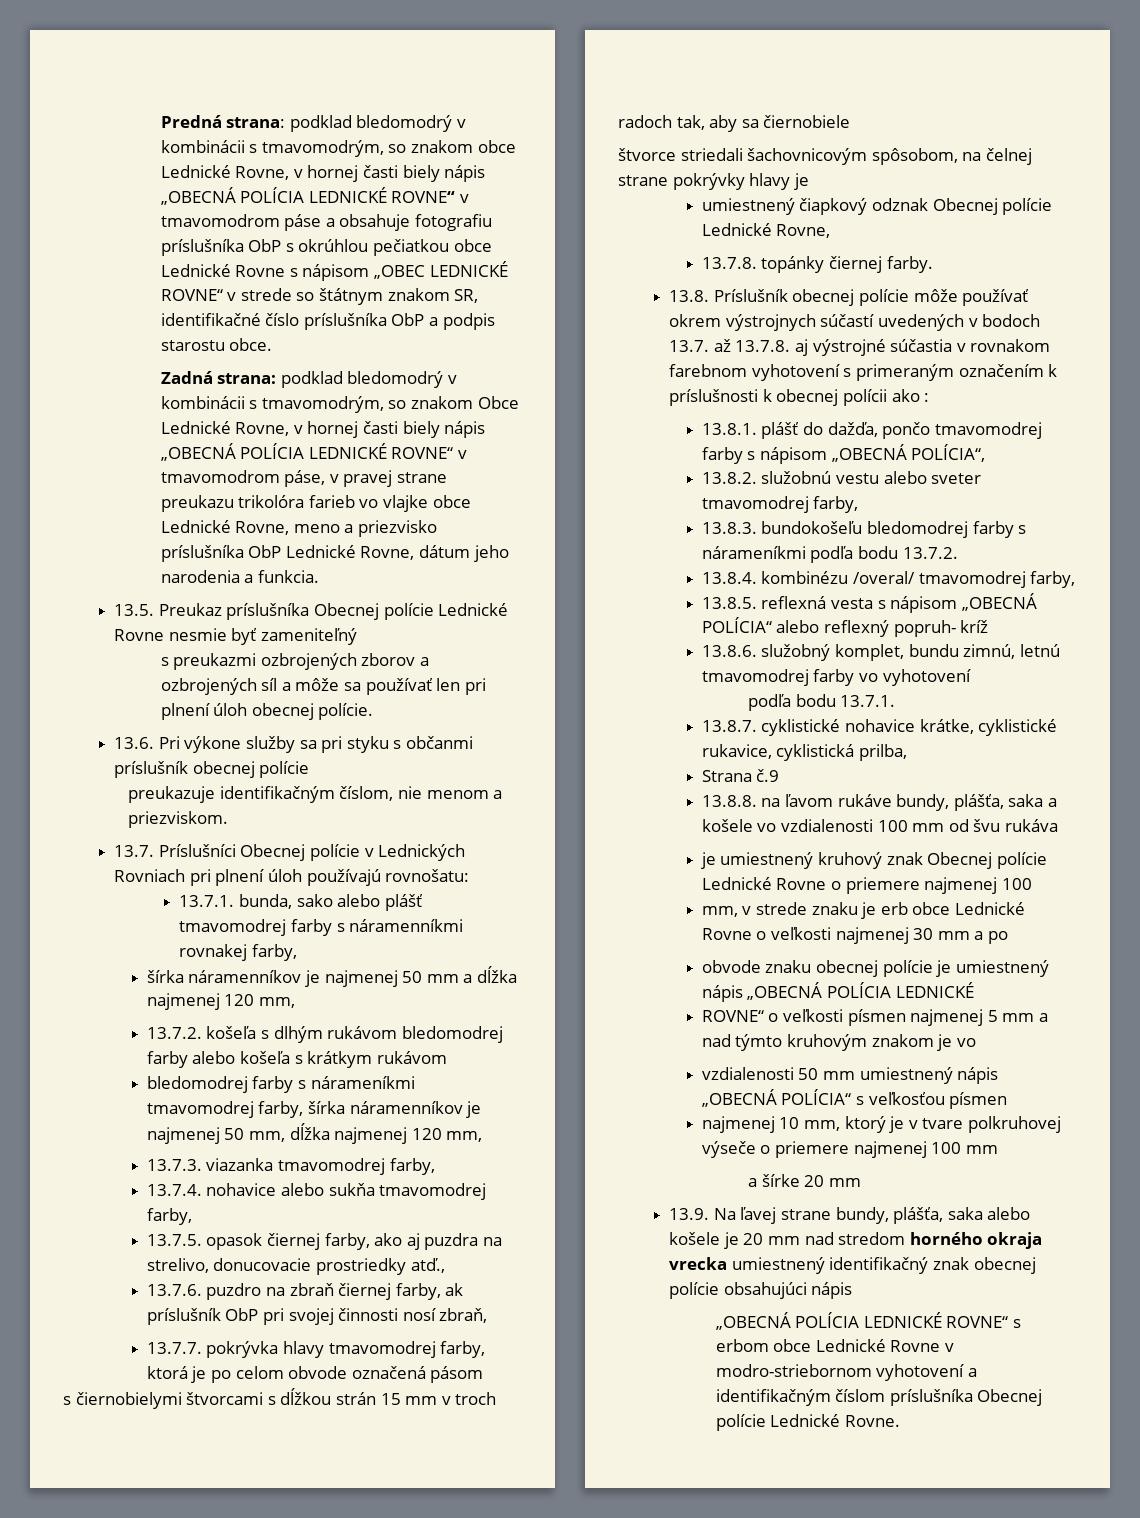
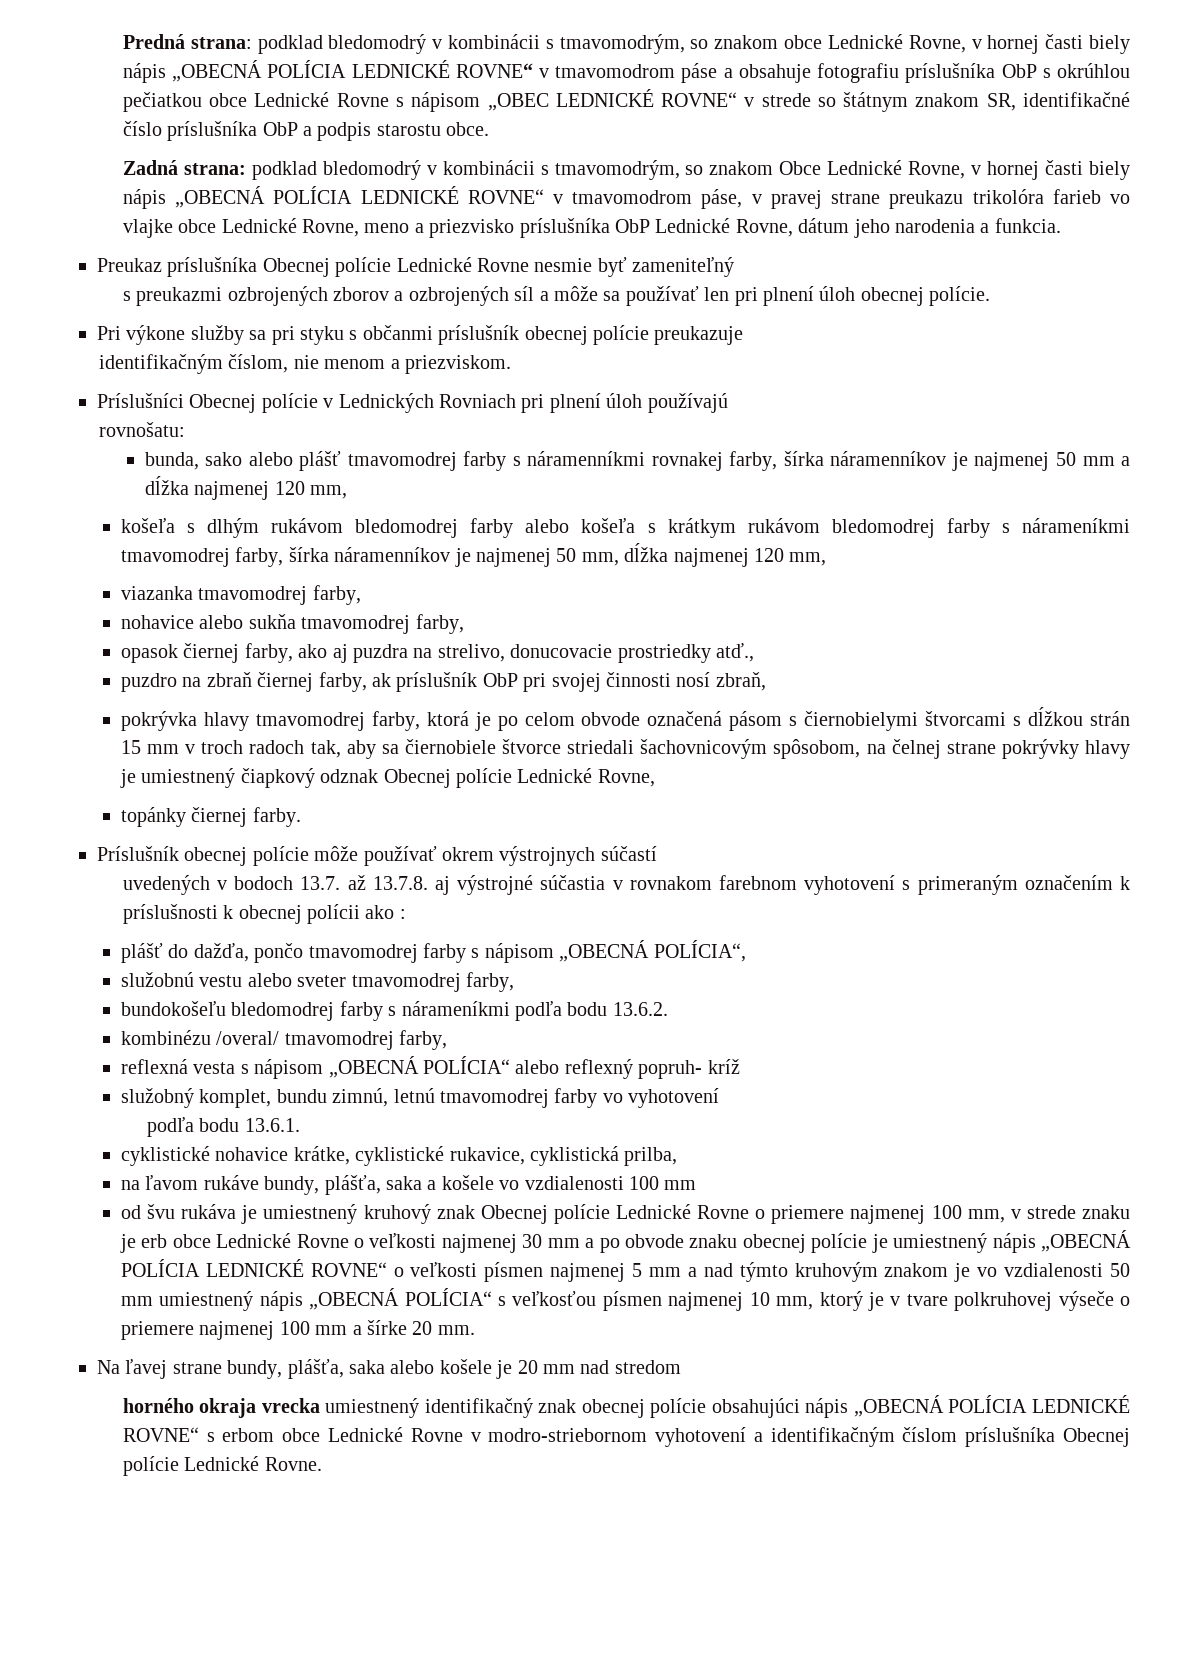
- 13.5. Preukaz príslušníka Obecnej polície Lednické Rovne nesmie byť zameniteľný
+ Preukaz príslušníka Obecnej polície Lednické Rovne nesmie byť zameniteľný
- 13.6. Pri výkone služby sa pri styku s občanmi príslušník obecnej polície
- preukazuje identifikačným číslom, nie menom a priezviskom.
+ Pri výkone služby sa pri styku s občanmi príslušník obecnej polície preukazuje
+ identifikačným číslom, nie menom a priezviskom.
- 13.7. Príslušníci Obecnej polície v Lednických Rovniach pri plnení úloh používajú rovnošatu:
+ Príslušníci Obecnej polície v Lednických Rovniach pri plnení úloh používajú
+ rovnošatu:
- 13.7.1. bunda, sako alebo plášť tmavomodrej farby s náramenníkmi rovnakej farby,
- šírka náramenníkov je najmenej 50 mm a dĺžka najmenej 120 mm,
+ bunda, sako alebo plášť tmavomodrej farby s náramenníkmi rovnakej farby, šírka náramenníkov je najmenej 50 mm a dĺžka najmenej 120 mm,
- 13.7.2. košeľa s dlhým rukávom bledomodrej farby alebo košeľa s krátkym rukávom
- bledomodrej farby s nárameníkmi tmavomodrej farby, šírka náramenníkov je najmenej 50 mm, dĺžka najmenej 120 mm,
+ košeľa s dlhým rukávom bledomodrej farby alebo košeľa s krátkym rukávom bledomodrej farby s nárameníkmi tmavomodrej farby, šírka náramenníkov je najmenej 50 mm, dĺžka najmenej 120 mm,
- 13.7.3. viazanka tmavomodrej farby,
+ viazanka tmavomodrej farby,
- 13.7.4. nohavice alebo sukňa tmavomodrej farby,
+ nohavice alebo sukňa tmavomodrej farby,
- 13.7.5. opasok čiernej farby, ako aj puzdra na strelivo, donucovacie prostriedky atď.,
+ opasok čiernej farby, ako aj puzdra na strelivo, donucovacie prostriedky atď.,
- 13.7.6. puzdro na zbraň čiernej farby, ak príslušník ObP pri svojej činnosti nosí zbraň,
+ puzdro na zbraň čiernej farby, ak príslušník ObP pri svojej činnosti nosí zbraň,
- 13.7.7. pokrývka hlavy tmavomodrej farby, ktorá je po celom obvode označená pásom
- s čiernobielymi štvorcami s dĺžkou strán 15 mm v troch radoch tak, aby sa čiernobiele
- štvorce striedali šachovnicovým spôsobom, na čelnej strane pokrývky hlavy je
- umiestnený čiapkový odznak Obecnej polície Lednické Rovne,
+ pokrývka hlavy tmavomodrej farby, ktorá je po celom obvode označená pásom s čiernobielymi štvorcami s dĺžkou strán 15 mm v troch radoch tak, aby sa čiernobiele štvorce striedali šachovnicovým spôsobom, na čelnej strane pokrývky hlavy je umiestnený čiapkový odznak Obecnej polície Lednické Rovne,
- 13.7.8. topánky čiernej farby.
+ topánky čiernej farby.
- 13.8. Príslušník obecnej polície môže používať okrem výstrojnych súčastí uvedených v bodoch 13.7. až 13.7.8. aj výstrojné súčastia v rovnakom farebnom vyhotovení s primeraným označením k príslušnosti k obecnej polícii ako :
+ Príslušník obecnej polície môže používať okrem výstrojnych súčastí
+ uvedených v bodoch 13.7. až 13.7.8. aj výstrojné súčastia v rovnakom farebnom vyhotovení s primeraným označením k príslušnosti k obecnej polícii ako :
- 13.8.1. plášť do dažďa, pončo tmavomodrej farby s nápisom „OBECNÁ POLÍCIA“,
+ plášť do dažďa, pončo tmavomodrej farby s nápisom „OBECNÁ POLÍCIA“,
- 13.8.2. služobnú vestu alebo sveter tmavomodrej farby,
+ služobnú vestu alebo sveter tmavomodrej farby,
- 13.8.3. bundokošeľu bledomodrej farby s nárameníkmi podľa bodu 13.7.2.
- 13.8.4. kombinézu /overal/ tmavomodrej farby,
+ bundokošeľu bledomodrej farby s nárameníkmi podľa bodu 13.6.2.
+ kombinézu /overal/ tmavomodrej farby,
- 13.8.5. reflexná vesta s nápisom „OBECNÁ POLÍCIA“ alebo reflexný popruh- kríž
+ reflexná vesta s nápisom „OBECNÁ POLÍCIA“ alebo reflexný popruh- kríž
- 13.8.6. služobný komplet, bundu zimnú, letnú tmavomodrej farby vo vyhotovení
+ služobný komplet, bundu zimnú, letnú tmavomodrej farby vo vyhotovení
- podľa bodu 13.7.1.
- 13.8.7. cyklistické nohavice krátke, cyklistické rukavice, cyklistická prilba,
+ podľa bodu 13.6.1.
+ cyklistické nohavice krátke, cyklistické rukavice, cyklistická prilba,
- Strana č.9
- 13.8.8. na ľavom rukáve bundy, plášťa, saka a košele vo vzdialenosti 100 mm od švu rukáva
- je umiestnený kruhový znak Obecnej polície Lednické Rovne o priemere najmenej 100
- mm, v strede znaku je erb obce Lednické Rovne o veľkosti najmenej 30 mm a po
- obvode znaku obecnej polície je umiestnený nápis „OBECNÁ POLÍCIA LEDNICKÉ
- ROVNE“ o veľkosti písmen najmenej 5 mm a nad týmto kruhovým znakom je vo
- vzdialenosti 50 mm umiestnený nápis „OBECNÁ POLÍCIA“ s veľkosťou písmen
- najmenej 10 mm, ktorý je v tvare polkruhovej výseče o priemere najmenej 100 mm
- a šírke 20 mm
- 13.9. Na ľavej strane bundy, plášťa, saka alebo košele je 20 mm nad stredom horného okraja vrecka umiestnený identifikačný znak obecnej polície obsahujúci nápis
- „OBECNÁ POLÍCIA LEDNICKÉ ROVNE“ s erbom obce Lednické Rovne v modro-striebornom vyhotovení a identifikačným číslom príslušníka Obecnej polície Lednické Rovne.
+ na ľavom rukáve bundy, plášťa, saka a košele vo vzdialenosti 100 mm
+ od švu rukáva je umiestnený kruhový znak Obecnej polície Lednické Rovne o priemere najmenej 100 mm, v strede znaku je erb obce Lednické Rovne o veľkosti najmenej 30 mm a po obvode znaku obecnej polície je umiestnený nápis „OBECNÁ POLÍCIA LEDNICKÉ ROVNE“ o veľkosti písmen najmenej 5 mm a nad týmto kruhovým znakom je vo vzdialenosti 50 mm umiestnený nápis „OBECNÁ POLÍCIA“ s veľkosťou písmen najmenej 10 mm, ktorý je v tvare polkruhovej výseče o priemere najmenej 100 mm a šírke 20 mm.
+ Na ľavej strane bundy, plášťa, saka alebo košele je 20 mm nad stredom
+ horného okraja vrecka umiestnený identifikačný znak obecnej polície obsahujúci nápis „OBECNÁ POLÍCIA LEDNICKÉ ROVNE“ s erbom obce Lednické Rovne v modro-striebornom vyhotovení a identifikačným číslom príslušníka Obecnej polície Lednické Rovne.

